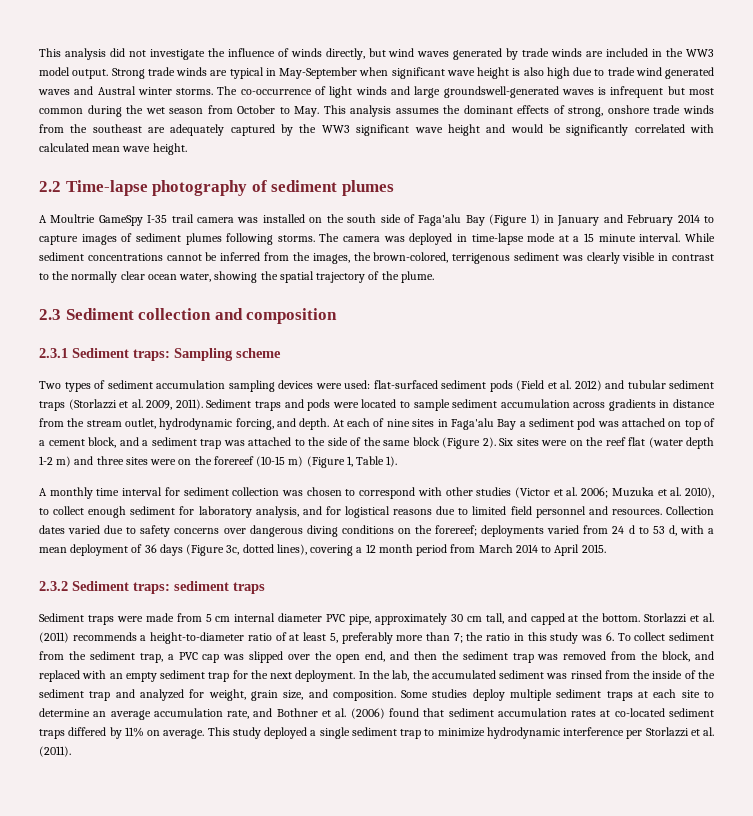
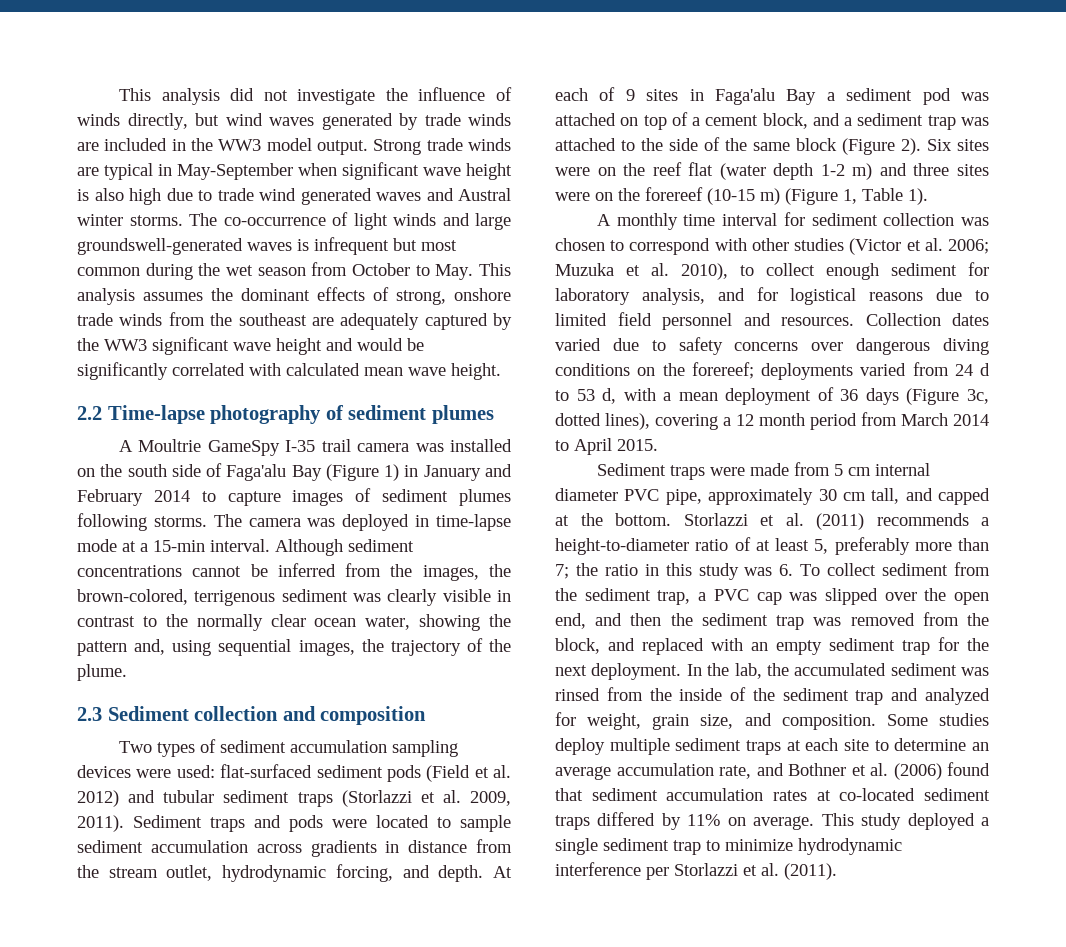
- The camera was deployed in time-lapse mode at a 15 minute interval. While sediment concentrations cannot be inferred from the images, the brown-colored, terrigenous sediment was clearly visible in contrast to the normally clear ocean water, showing the spatial trajectory of the plume.
+ The camera was deployed in time-lapse mode at a 15-min interval. Although sediment concentrations cannot be inferred from the images, the brown-colored, terrigenous sediment was clearly visible in contrast to the normally clear ocean water, showing the pattern and, using sequential images, the trajectory of the plume.
- 2.3.1 Sediment traps: Sampling scheme
- At each of nine sites in Faga'alu Bay a sediment pod was attached on top of a cement block, and a sediment trap was attached to the side of the same block (Figure 2).
+ At each of 9 sites in Faga'alu Bay a sediment pod was attached on top of a cement block, and a sediment trap was attached to the side of the same block (Figure 2).
- 2.3.2 Sediment traps: sediment traps

